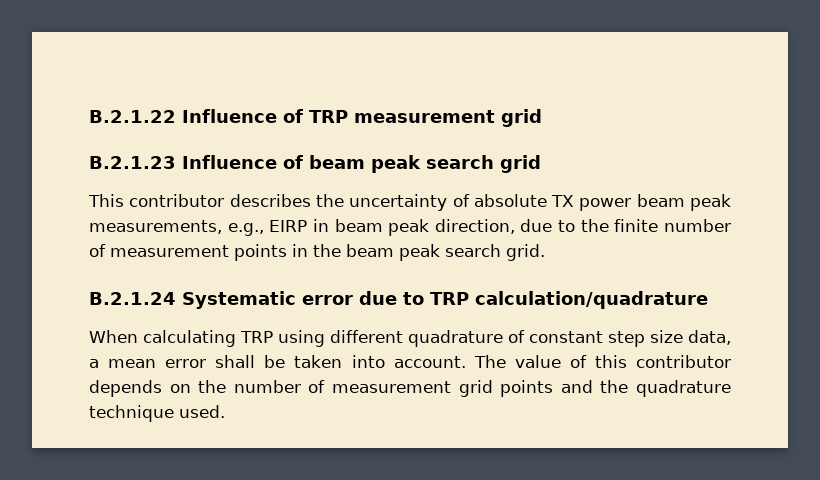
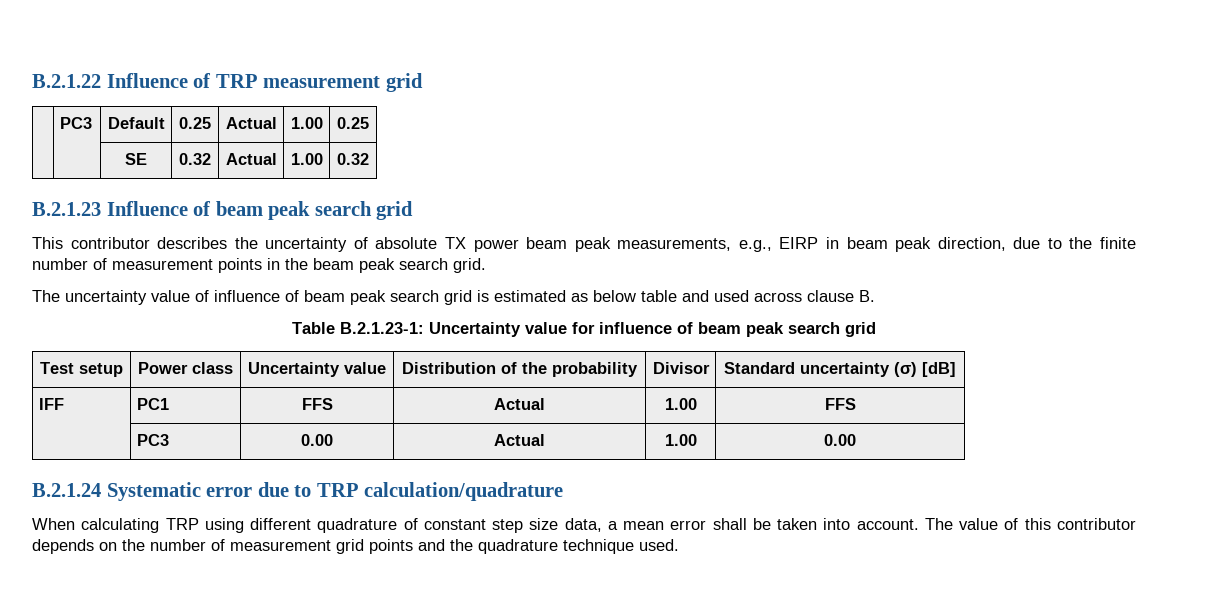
+ | PC3 | Default | 0.25 | Actual | 1.00 | 0.25
+ | | SE | 0.32 | Actual | 1.00 | 0.32
+ The uncertainty value of influence of beam peak search grid is estimated as below table and used across clause B.
+ Table B.2.1.23-1: Uncertainty value for influence of beam peak search grid
+ Test setup | Power class | Uncertainty value | Distribution of the probability | Divisor | Standard uncertainty (σ) [dB]
+ IFF | PC1 | FFS | Actual | 1.00 | FFS
+ | PC3 | 0.00 | Actual | 1.00 | 0.00

